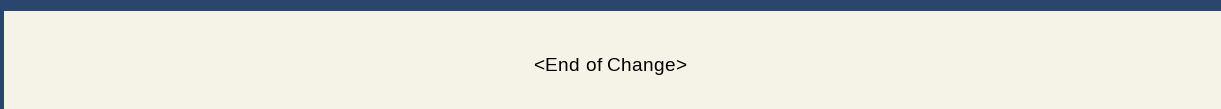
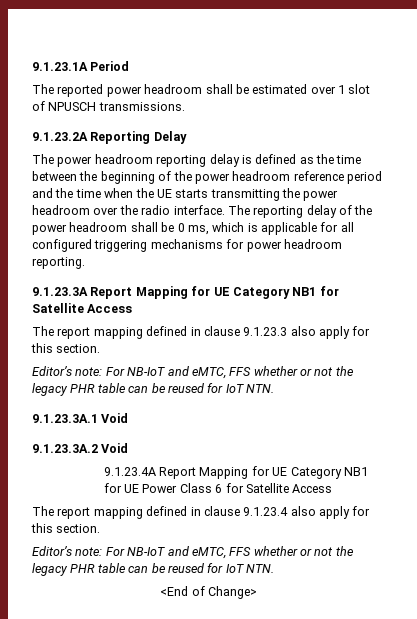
+ 9.1.23.1A Period
+ The reported power headroom shall be estimated over 1 slot of NPUSCH transmissions.
+ 9.1.23.2A Reporting Delay
+ The power headroom reporting delay is defined as the time between the beginning of the power headroom reference period and the time when the UE starts transmitting the power headroom over the radio interface. The reporting delay of the power headroom shall be 0 ms, which is applicable for all configured triggering mechanisms for power headroom reporting.
+ 9.1.23.3A Report Mapping for UE Category NB1 for Satellite Access
+ The report mapping defined in clause 9.1.23.3 also apply for this section.
+ Editor’s note: For NB-IoT and eMTC, FFS whether or not the legacy PHR table can be reused for IoT NTN.
+ 9.1.23.3A.1 Void
+ 9.1.23.3A.2 Void
+ 9.1.23.4A Report Mapping for UE Category NB1 for UE Power Class 6 for Satellite Access
+ The report mapping defined in clause 9.1.23.4 also apply for this section.
+ Editor’s note: For NB-IoT and eMTC, FFS whether or not the legacy PHR table can be reused for IoT NTN.

